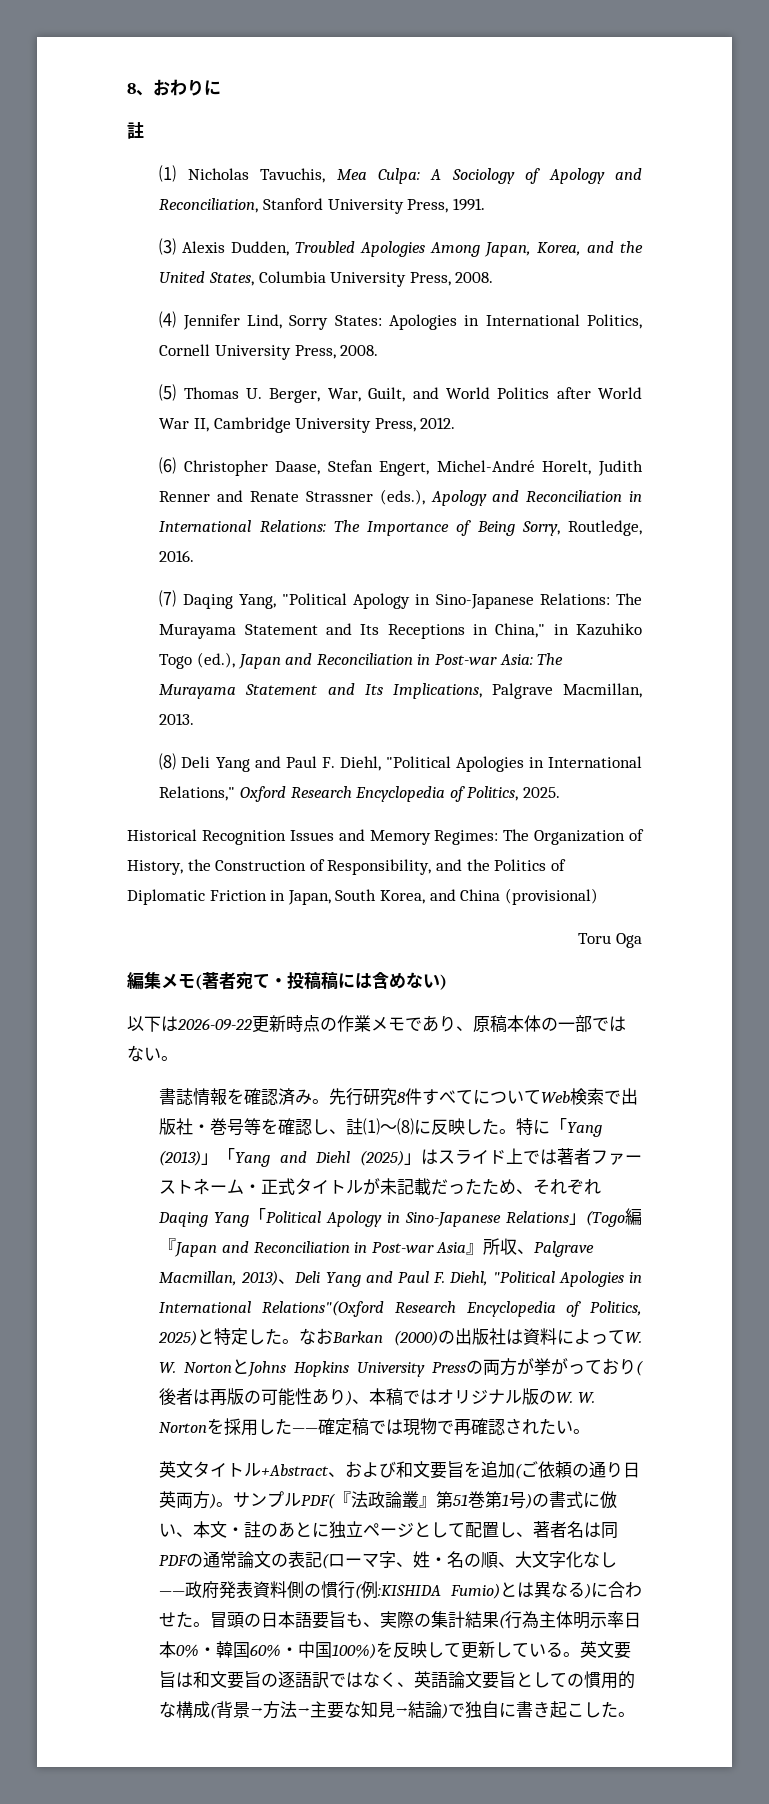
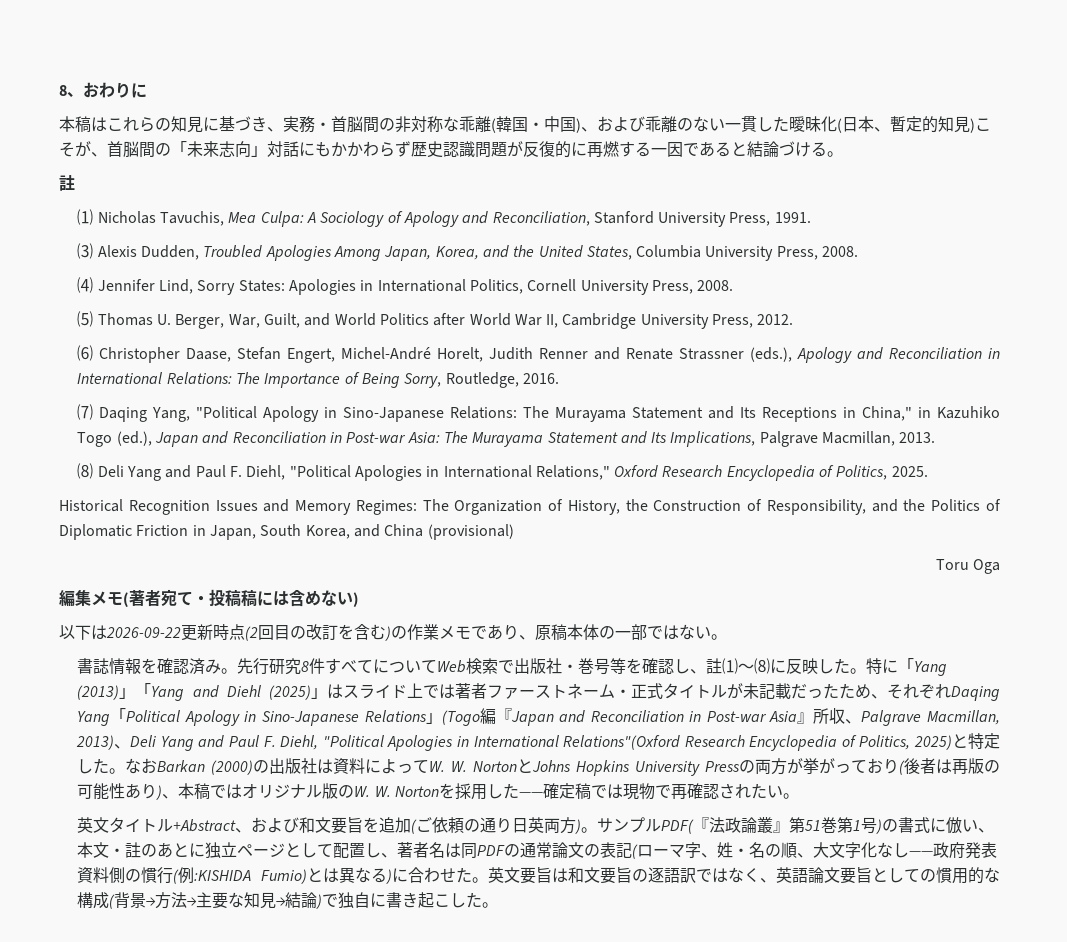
+ 本稿はこれらの知見に基づき、実務・首脳間の非対称な乖離(韓国・中国)、および乖離のない一貫した曖昧化(日本、暫定的知見)こそが、首脳間の「未来志向」対話にもかかわらず歴史認識問題が反復的に再燃する一因であると結論づける。
- 以下は2026-09-22更新時点の作業メモであり、原稿本体の一部ではない。
+ 以下は2026-09-22更新時点(2回目の改訂を含む)の作業メモであり、原稿本体の一部ではない。
- 冒頭の日本語要旨も、実際の集計結果(行為主体明示率日本0%・韓国60%・中国100%)を反映して更新している。

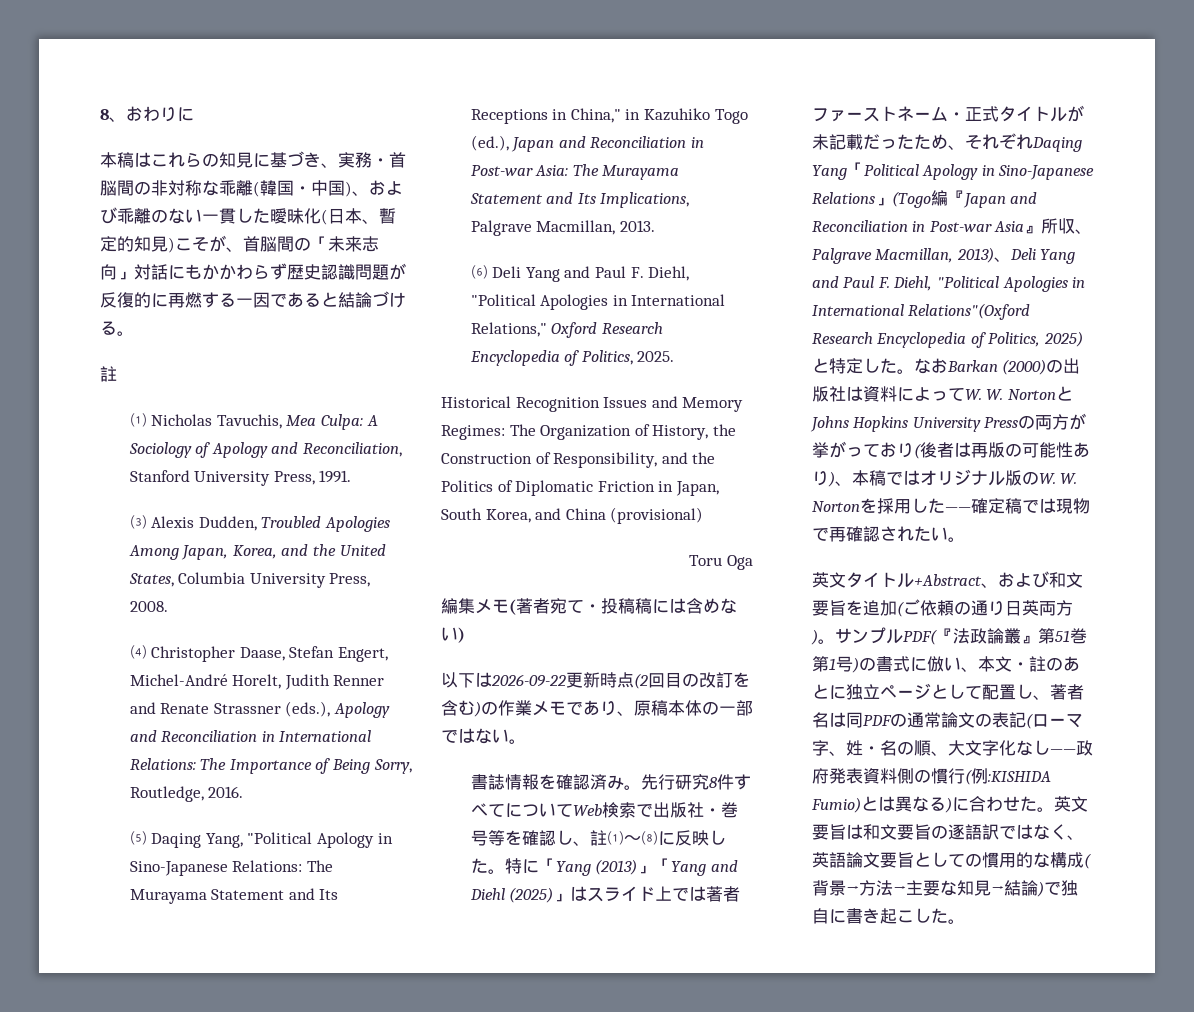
- ⑷ Jennifer Lind, Sorry States: Apologies in International Politics, Cornell University Press, 2008.
- ⑸ Thomas U. Berger, War, Guilt, and World Politics after World War II, Cambridge University Press, 2012.
- ⑹ Christopher Daase, Stefan Engert, Michel-André Horelt, Judith Renner and Renate Strassner (eds.), Apology and Reconciliation in International Relations: The Importance of Being Sorry, Routledge, 2016.
+ ⑷ Christopher Daase, Stefan Engert, Michel-André Horelt, Judith Renner and Renate Strassner (eds.), Apology and Reconciliation in International Relations: The Importance of Being Sorry, Routledge, 2016.
- ⑺ Daqing Yang, "Political Apology in Sino-Japanese Relations: The Murayama Statement and Its Receptions in China," in Kazuhiko Togo (ed.), Japan and Reconciliation in Post-war Asia: The Murayama Statement and Its Implications, Palgrave Macmillan, 2013.
+ ⑸ Daqing Yang, "Political Apology in Sino-Japanese Relations: The Murayama Statement and Its Receptions in China," in Kazuhiko Togo (ed.), Japan and Reconciliation in Post-war Asia: The Murayama Statement and Its Implications, Palgrave Macmillan, 2013.
- ⑻ Deli Yang and Paul F. Diehl, "Political Apologies in International Relations," Oxford Research Encyclopedia of Politics, 2025.
+ ⑹ Deli Yang and Paul F. Diehl, "Political Apologies in International Relations," Oxford Research Encyclopedia of Politics, 2025.

